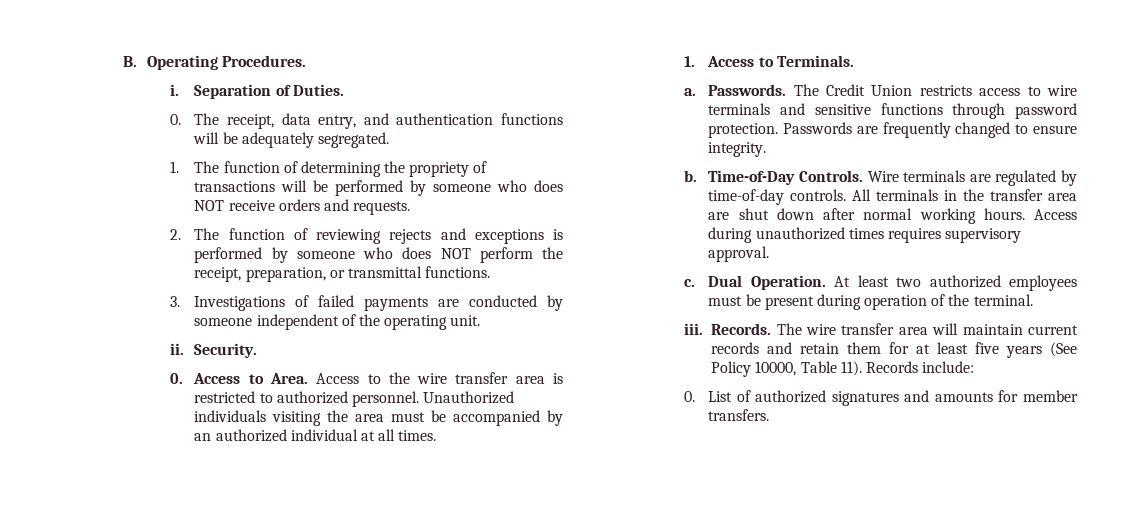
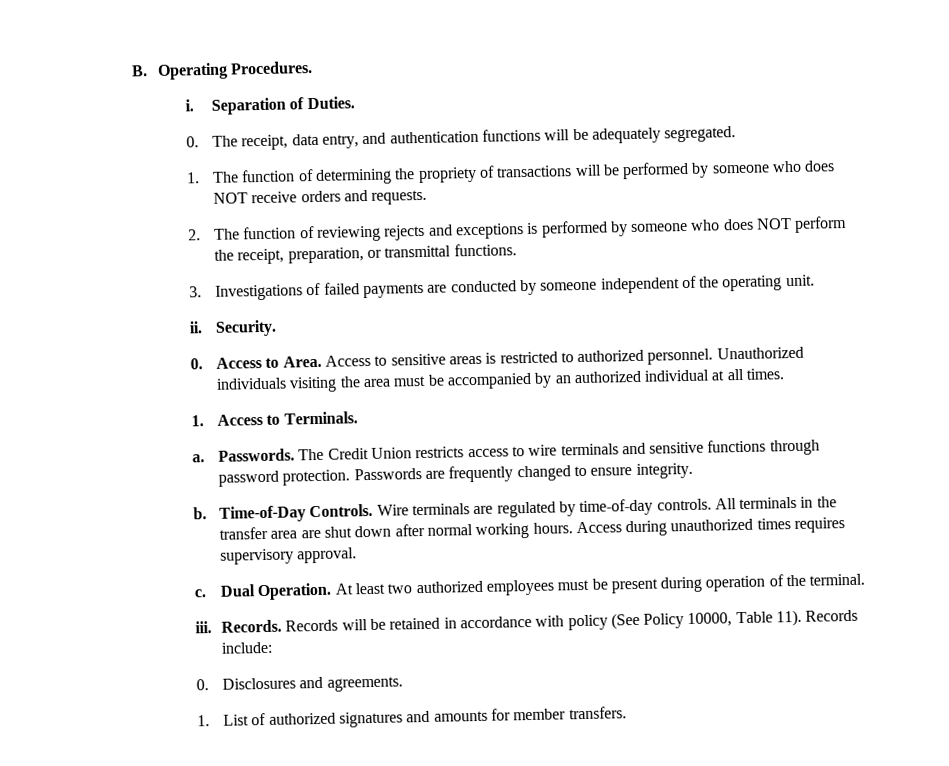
- Access to the wire transfer area is restricted to authorized personnel.
+ Access to sensitive areas is restricted to authorized personnel.
- The wire transfer area will maintain current records and retain them for at least five years (See Policy 10000, Table 11).
+ Records will be retained in accordance with policy (See Policy 10000, Table 11).
- 0. List of authorized signatures and amounts for member transfers.
+ 0. Disclosures and agreements.
+ 1. List of authorized signatures and amounts for member transfers.

